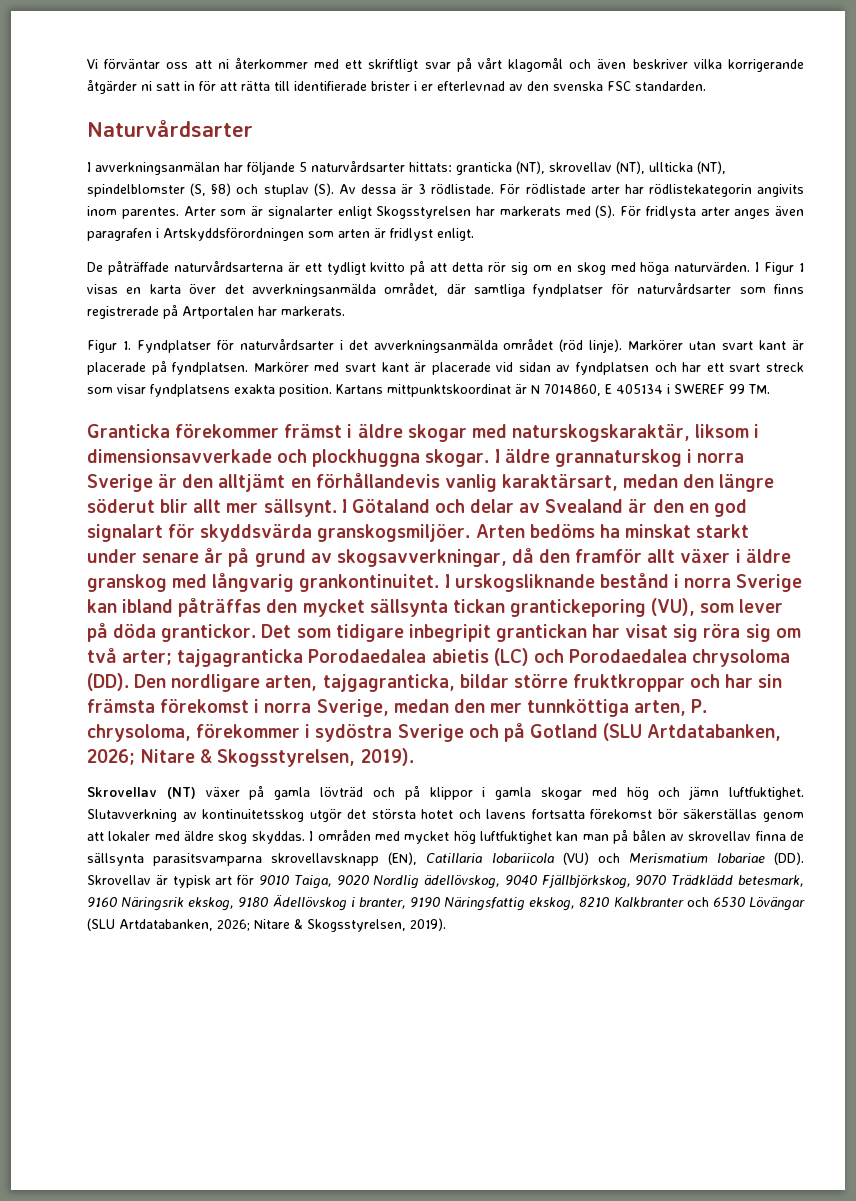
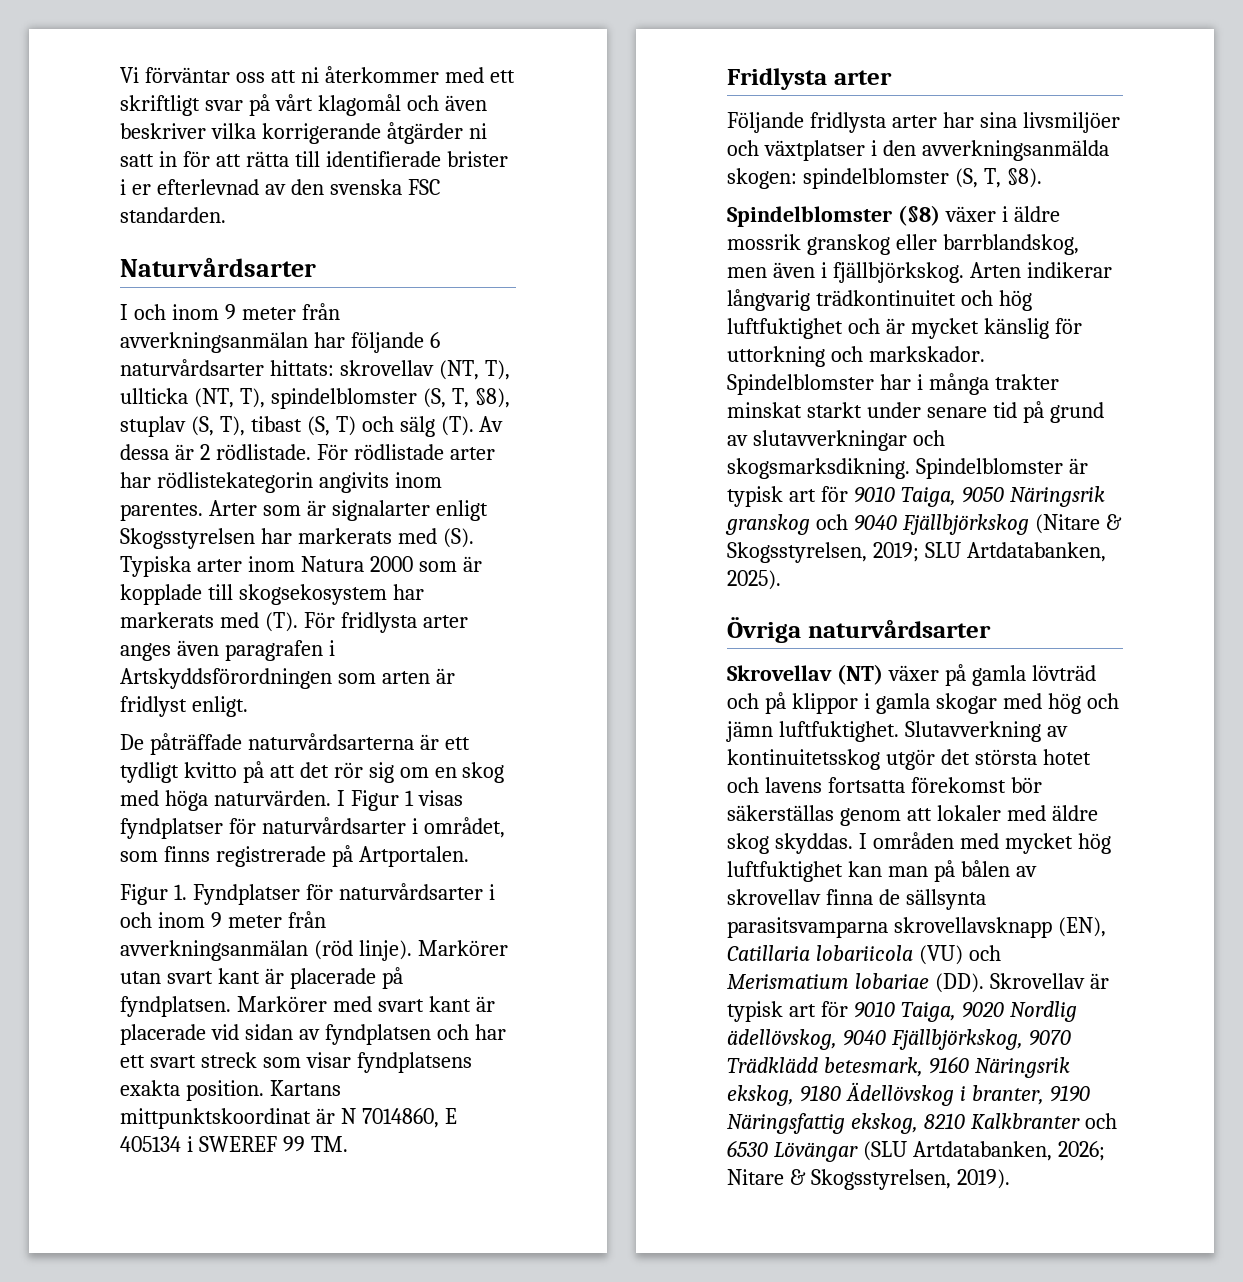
- I avverkningsanmälan har följande 5 naturvårdsarter hittats: granticka (NT), skrovellav (NT), ullticka (NT), spindelblomster (S, §8) och stuplav (S). Av dessa är 3 rödlistade.
+ I och inom 9 meter från avverkningsanmälan har följande 6 naturvårdsarter hittats: skrovellav (NT, T), ullticka (NT, T), spindelblomster (S, T, §8), stuplav (S, T), tibast (S, T) och sälg (T). Av dessa är 2 rödlistade.
- Arter som är signalarter enligt Skogsstyrelsen har markerats med (S). För fridlysta arter anges även paragrafen i Artskyddsförordningen som arten är fridlyst enligt.
+ Arter som är signalarter enligt Skogsstyrelsen har markerats med (S). Typiska arter inom Natura 2000 som är kopplade till skogsekosystem har markerats med (T). För fridlysta arter anges även paragrafen i Artskyddsförordningen som arten är fridlyst enligt.
- De påträffade naturvårdsarterna är ett tydligt kvitto på att detta rör sig om en skog med höga naturvärden.
+ De påträffade naturvårdsarterna är ett tydligt kvitto på att det rör sig om en skog med höga naturvärden.
- I Figur 1 visas en karta över det avverkningsanmälda området, där samtliga fyndplatser för naturvårdsarter som finns registrerade på Artportalen har markerats.
+ I Figur 1 visas fyndplatser för naturvårdsarter i området, som finns registrerade på Artportalen.
- Figur 1. Fyndplatser för naturvårdsarter i det avverkningsanmälda området (röd linje).
+ Figur 1. Fyndplatser för naturvårdsarter i och inom 9 meter från avverkningsanmälan (röd linje).
- Granticka förekommer främst i äldre skogar med naturskogskaraktär, liksom i dimensionsavverkade och plockhuggna skogar. I äldre grannaturskog i norra Sverige är den alltjämt en förhållandevis vanlig karaktärsart, medan den längre söderut blir allt mer sällsynt. I Götaland och delar av Svealand är den en god signalart för skyddsvärda granskogsmiljöer. Arten bedöms ha minskat starkt under senare år på grund av skogsavverkningar, då den framför allt växer i äldre granskog med långvarig grankontinuitet. I urskogsliknande bestånd i norra Sverige kan ibland påträffas den mycket sällsynta tickan grantickeporing (VU), som lever på döda grantickor. Det som tidigare inbegripit grantickan har visat sig röra sig om två arter; tajgagranticka Porodaedalea abietis (LC) och Porodaedalea chrysoloma (DD). Den nordligare arten, tajgagranticka, bildar större fruktkroppar och har sin främsta förekomst i norra Sverige, medan den mer tunnköttiga arten, P. chrysoloma, förekommer i sydöstra Sverige och på Gotland (SLU Artdatabanken, 2026; Nitare & Skogsstyrelsen, 2019).
+ Fridlysta arter
+ Följande fridlysta arter har sina livsmiljöer och växtplatser i den avverkningsanmälda skogen: spindelblomster (S, T, §8).
+ Spindelblomster (§8) växer i äldre mossrik granskog eller barrblandskog, men även i fjällbjörkskog. Arten indikerar långvarig trädkontinuitet och hög luftfuktighet och är mycket känslig för uttorkning och markskador. Spindelblomster har i många trakter minskat starkt under senare tid på grund av slutavverkningar och skogsmarksdikning. Spindelblomster är typisk art för 9010 Taiga, 9050 Näringsrik granskog och 9040 Fjällbjörkskog (Nitare & Skogsstyrelsen, 2019; SLU Artdatabanken, 2025).
+ Övriga naturvårdsarter

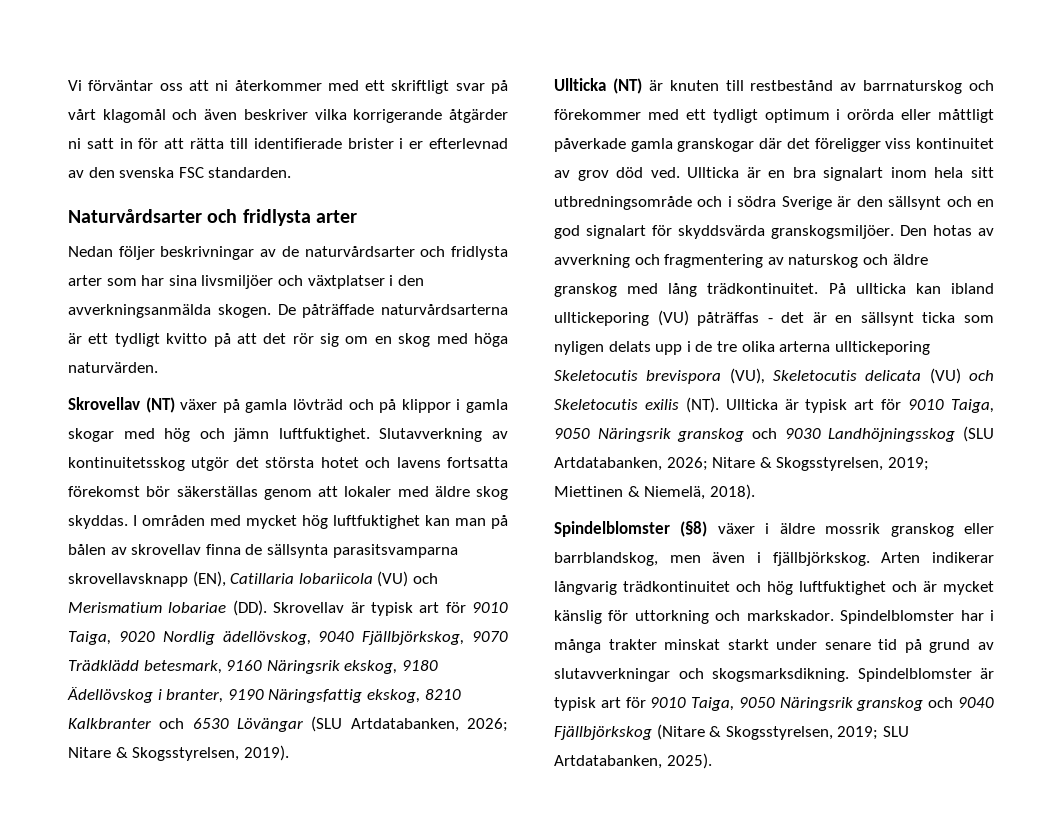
- Naturvårdsarter
- I och inom 9 meter från avverkningsanmälan har följande 6 naturvårdsarter hittats: skrovellav (NT, T), ullticka (NT, T), spindelblomster (S, T, §8), stuplav (S, T), tibast (S, T) och sälg (T). Av dessa är 2 rödlistade. För rödlistade arter har rödlistekategorin angivits inom parentes. Arter som är signalarter enligt Skogsstyrelsen har markerats med (S). Typiska arter inom Natura 2000 som är kopplade till skogsekosystem har markerats med (T). För fridlysta arter anges även paragrafen i Artskyddsförordningen som arten är fridlyst enligt.
- De påträffade naturvårdsarterna är ett tydligt kvitto på att det rör sig om en skog med höga naturvärden. I Figur 1 visas fyndplatser för naturvårdsarter i området, som finns registrerade på Artportalen.
- Figur 1. Fyndplatser för naturvårdsarter i och inom 9 meter från avverkningsanmälan (röd linje). Markörer utan svart kant är placerade på fyndplatsen. Markörer med svart kant är placerade vid sidan av fyndplatsen och har ett svart streck som visar fyndplatsens exakta position. Kartans mittpunktskoordinat är N 7014860, E 405134 i SWEREF 99 TM.
- Fridlysta arter
- Följande fridlysta arter har sina livsmiljöer och växtplatser i den avverkningsanmälda skogen: spindelblomster (S, T, §8).
- Spindelblomster (§8) växer i äldre mossrik granskog eller barrblandskog, men även i fjällbjörkskog. Arten indikerar långvarig trädkontinuitet och hög luftfuktighet och är mycket känslig för uttorkning och markskador. Spindelblomster har i många trakter minskat starkt under senare tid på grund av slutavverkningar och skogsmarksdikning. Spindelblomster är typisk art för 9010 Taiga, 9050 Näringsrik granskog och 9040 Fjällbjörkskog (Nitare & Skogsstyrelsen, 2019; SLU Artdatabanken, 2025).
- Övriga naturvårdsarter
+ Naturvårdsarter och fridlysta arter
+ Nedan följer beskrivningar av de naturvårdsarter och fridlysta arter som har sina livsmiljöer och växtplatser i den avverkningsanmälda skogen. De påträffade naturvårdsarterna är ett tydligt kvitto på att det rör sig om en skog med höga naturvärden.
+ Ullticka (NT) är knuten till restbestånd av barrnaturskog och förekommer med ett tydligt optimum i orörda eller måttligt påverkade gamla granskogar där det föreligger viss kontinuitet av grov död ved. Ullticka är en bra signalart inom hela sitt utbredningsområde och i södra Sverige är den sällsynt och en god signalart för skyddsvärda granskogsmiljöer. Den hotas av avverkning och fragmentering av naturskog och äldre granskog med lång trädkontinuitet. På ullticka kan ibland ulltickeporing (VU) påträffas - det är en sällsynt ticka som nyligen delats upp i de tre olika arterna ulltickeporing Skeletocutis brevispora (VU), Skeletocutis delicata (VU) och Skeletocutis exilis (NT). Ullticka är typisk art för 9010 Taiga, 9050 Näringsrik granskog och 9030 Landhöjningsskog (SLU Artdatabanken, 2026; Nitare & Skogsstyrelsen, 2019; Miettinen & Niemelä, 2018).
+ Spindelblomster (§8) växer i äldre mossrik granskog eller barrblandskog, men även i fjällbjörkskog. Arten indikerar långvarig trädkontinuitet och hög luftfuktighet och är mycket känslig för uttorkning och markskador. Spindelblomster har i många trakter minskat starkt under senare tid på grund av slutavverkningar och skogsmarksdikning. Spindelblomster är typisk art för 9010 Taiga, 9050 Näringsrik granskog och 9040 Fjällbjörkskog (Nitare & Skogsstyrelsen, 2019; SLU Artdatabanken, 2025).

